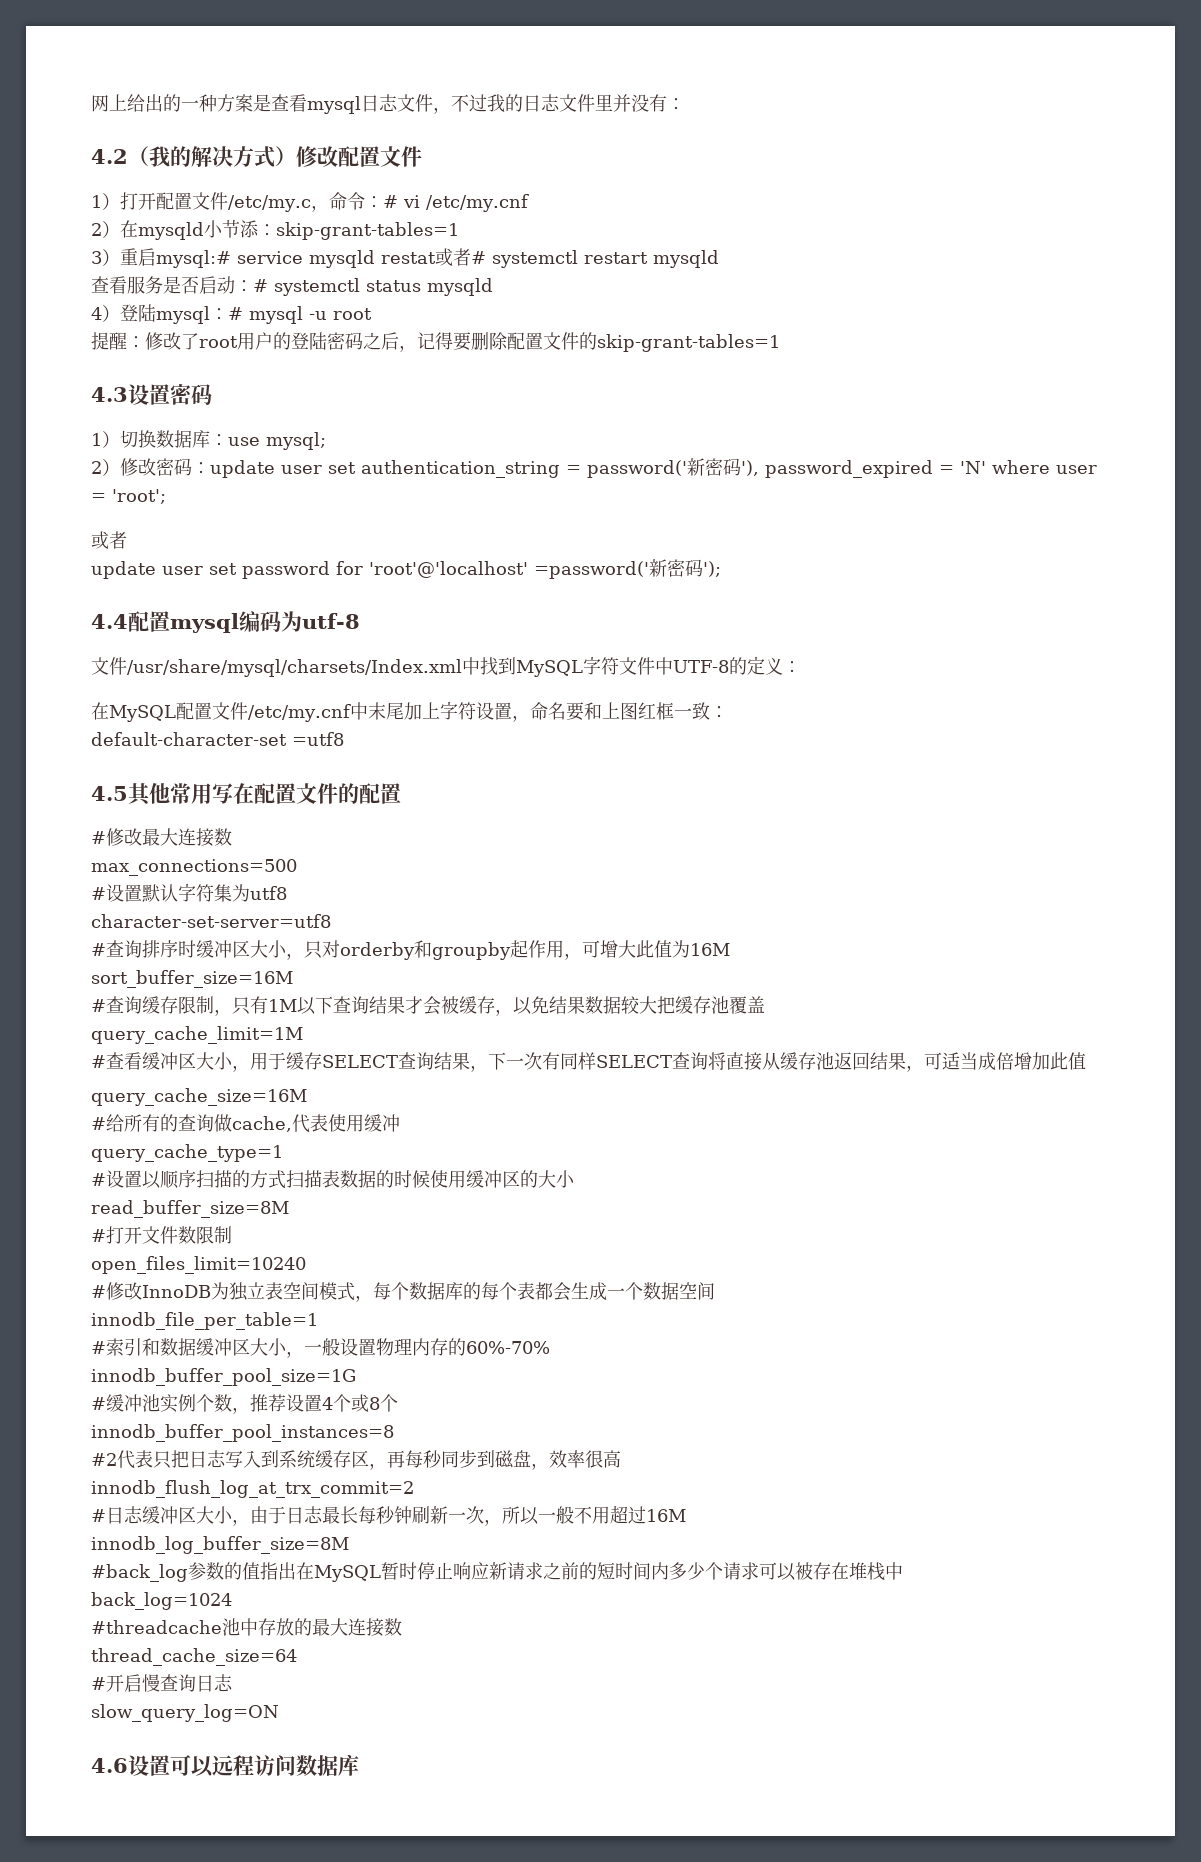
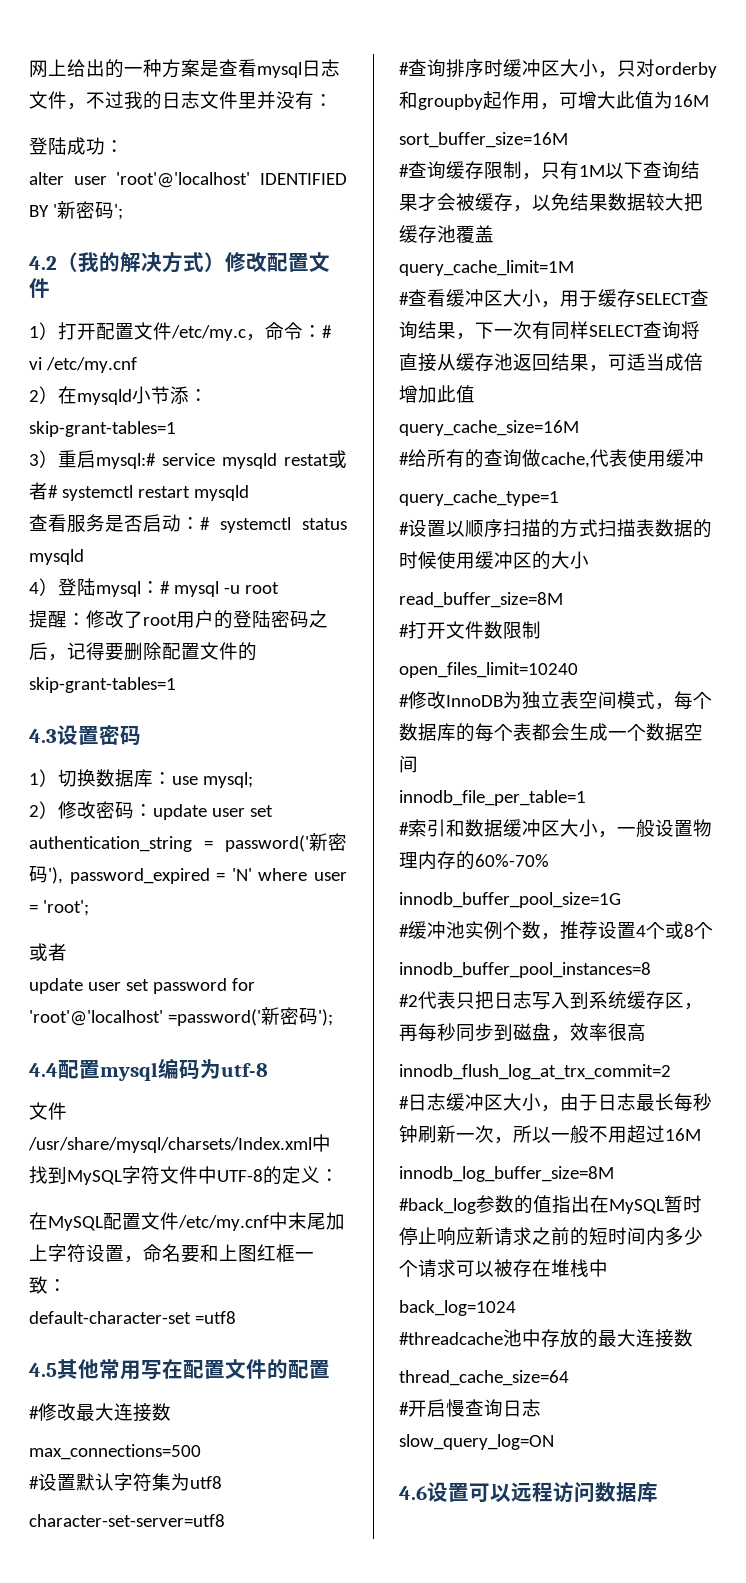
+ 登陆成功：
+ alter user 'root'@'localhost' IDENTIFIED BY '新密码';

